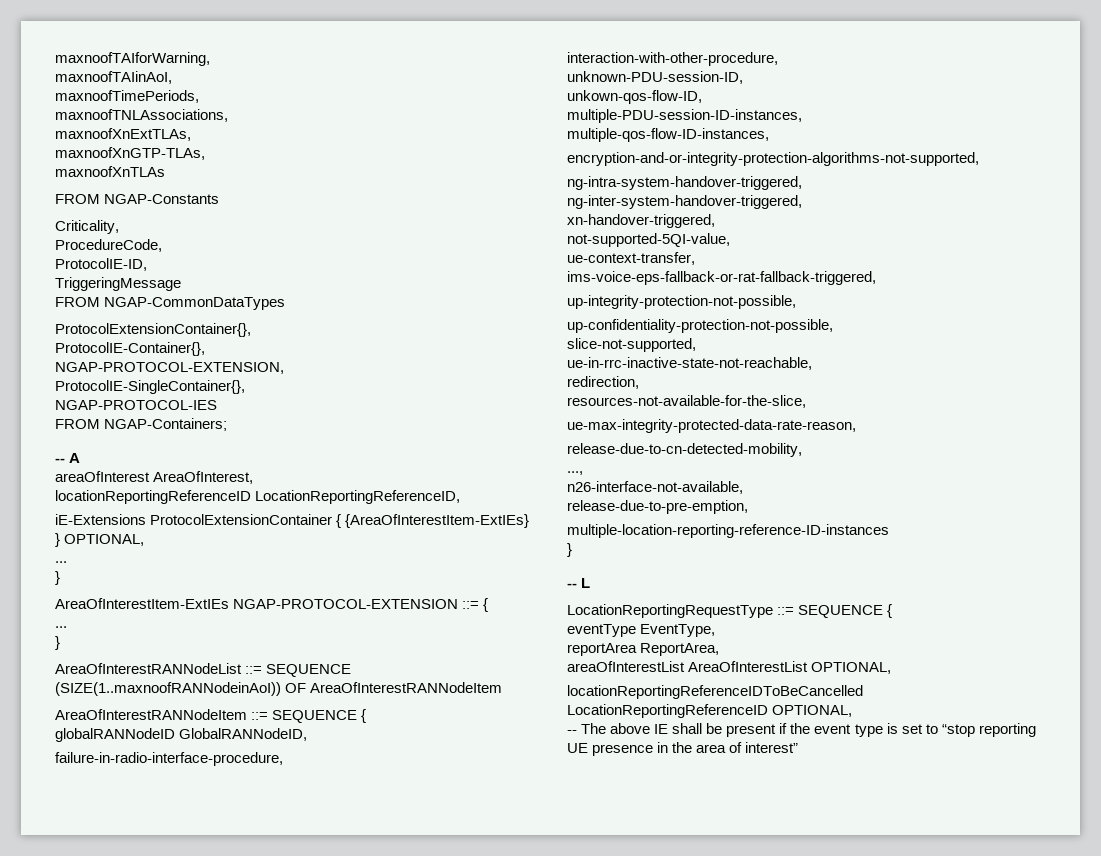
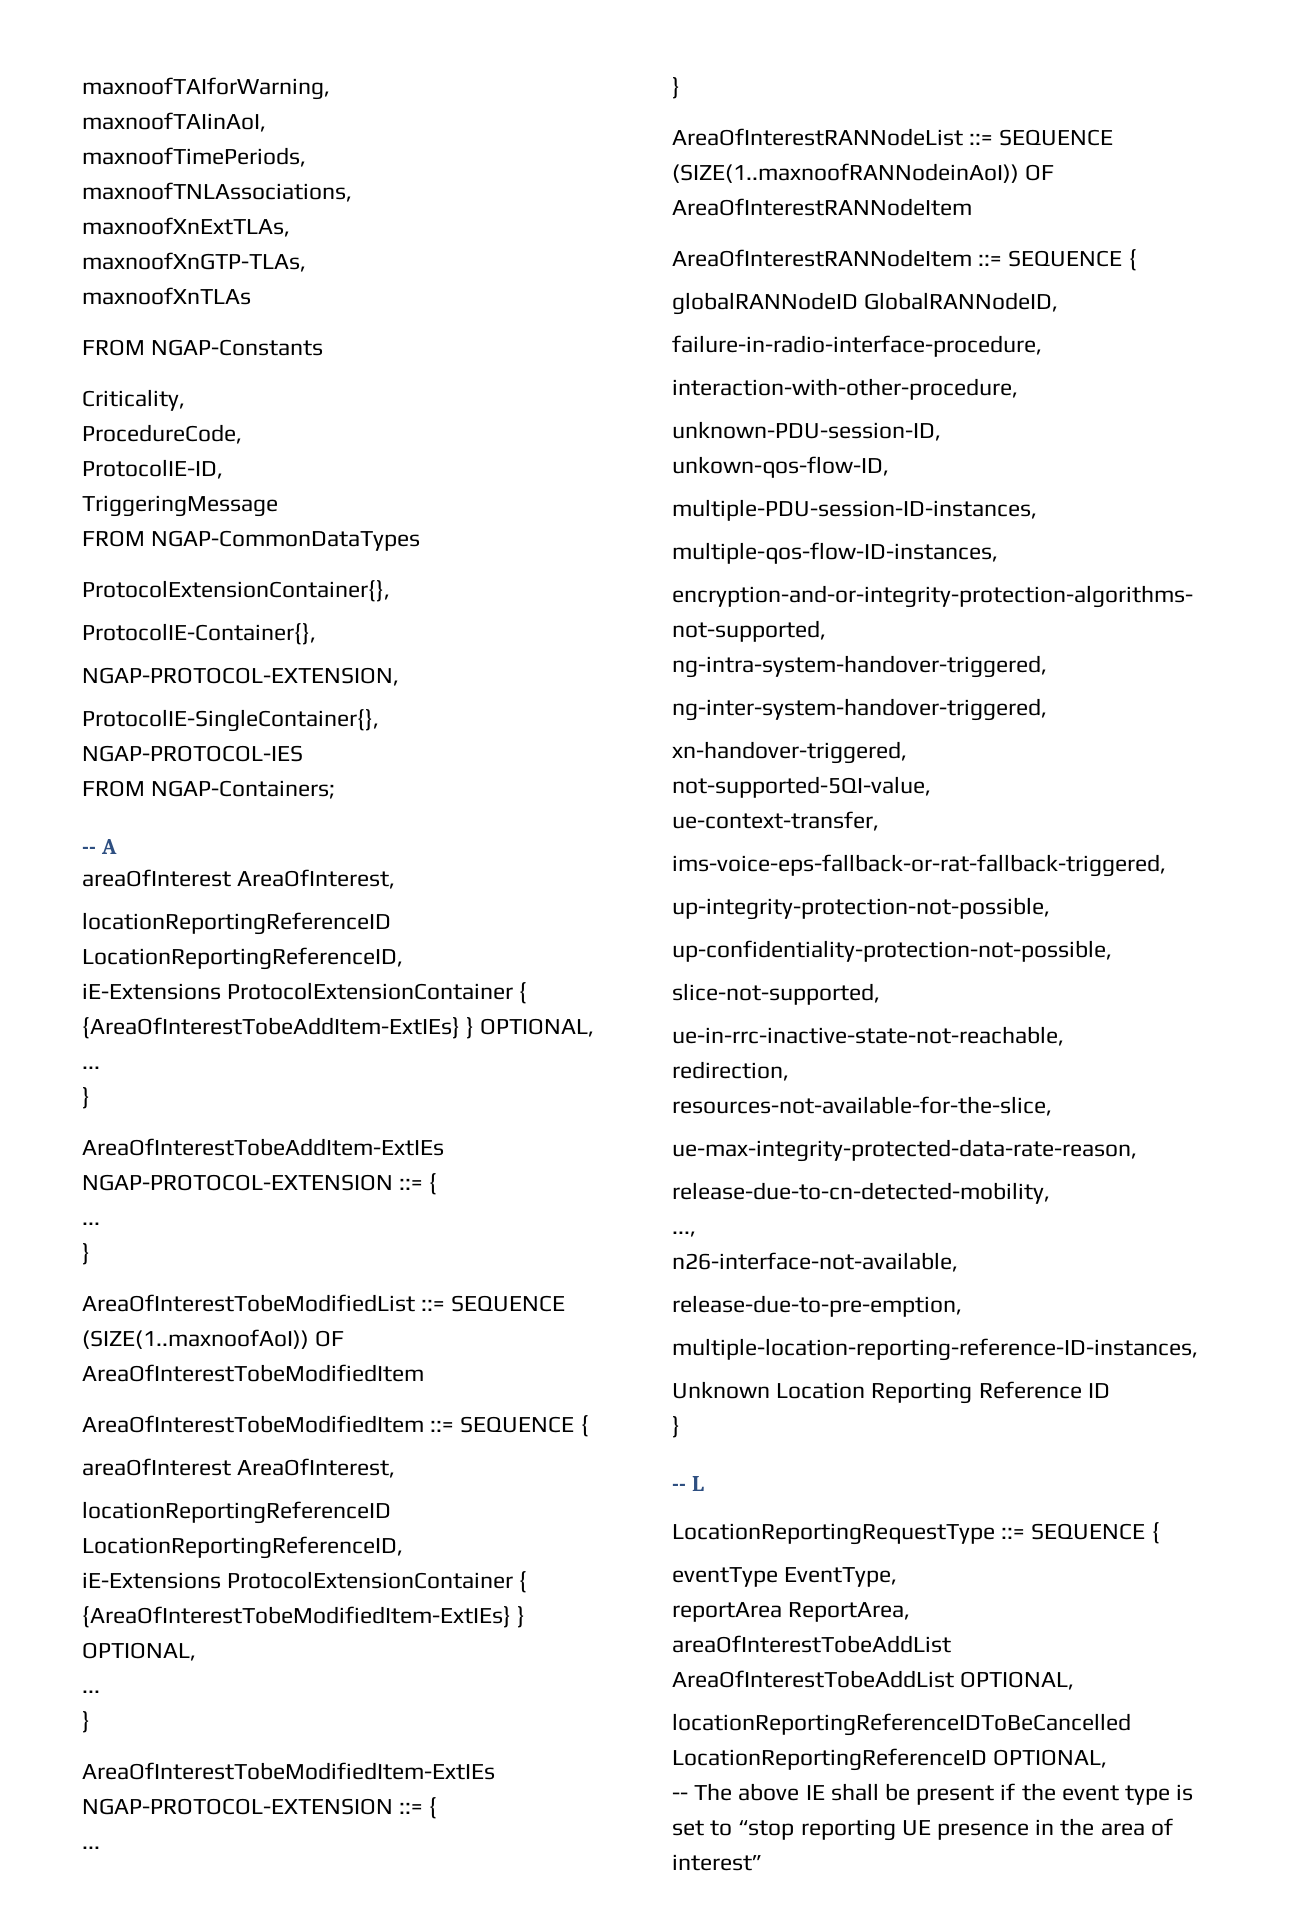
- iE-Extensions ProtocolExtensionContainer { {AreaOfInterestItem-ExtIEs} } OPTIONAL,
+ iE-Extensions ProtocolExtensionContainer { {AreaOfInterestTobeAddItem-ExtIEs} } OPTIONAL,
  ...
  }
- AreaOfInterestItem-ExtIEs NGAP-PROTOCOL-EXTENSION ::= {
+ AreaOfInterestTobeAddItem-ExtIEs NGAP-PROTOCOL-EXTENSION ::= {
+ ...
+ }
+ AreaOfInterestTobeModifiedList ::= SEQUENCE (SIZE(1..maxnoofAoI)) OF AreaOfInterestTobeModifiedItem
+ AreaOfInterestTobeModifiedItem ::= SEQUENCE {
+ areaOfInterest AreaOfInterest,
+ locationReportingReferenceID LocationReportingReferenceID,
+ iE-Extensions ProtocolExtensionContainer { {AreaOfInterestTobeModifiedItem-ExtIEs} } OPTIONAL,
+ ...
+ }
+ AreaOfInterestTobeModifiedItem-ExtIEs NGAP-PROTOCOL-EXTENSION ::= {
- multiple-location-reporting-reference-ID-instances
+ multiple-location-reporting-reference-ID-instances,
+ Unknown Location Reporting Reference ID
- areaOfInterestList AreaOfInterestList OPTIONAL,
+ areaOfInterestTobeAddList AreaOfInterestTobeAddList OPTIONAL,

